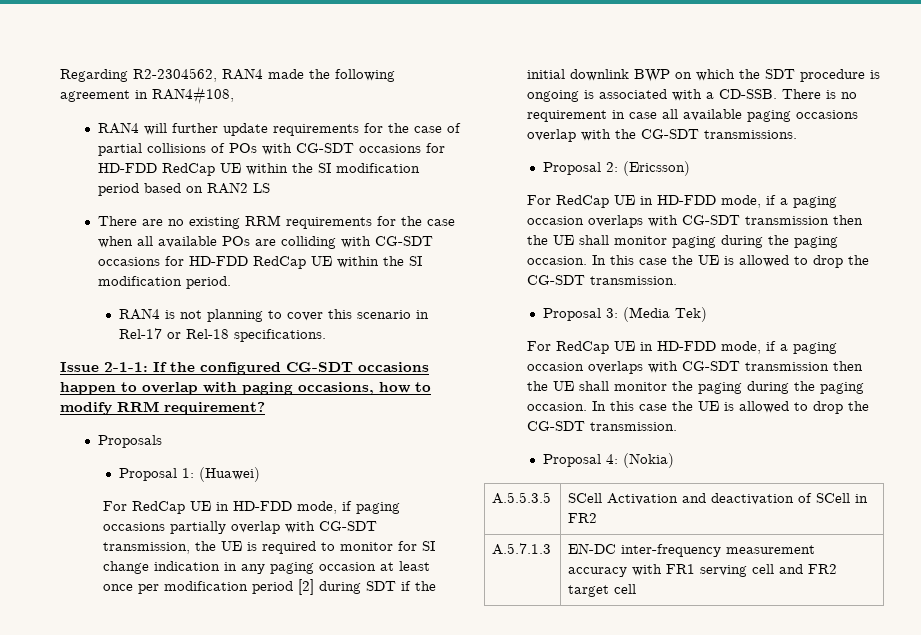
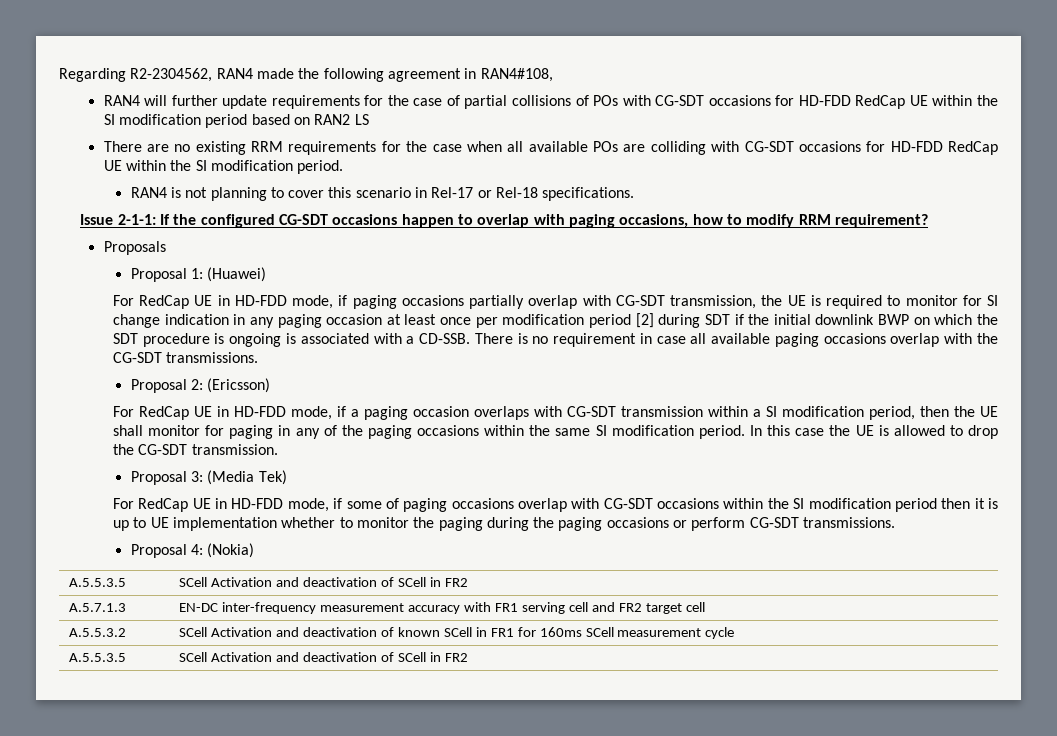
- For RedCap UE in HD-FDD mode, if a paging occasion overlaps with CG-SDT transmission then the UE shall monitor paging during the paging occasion.
+ For RedCap UE in HD-FDD mode, if a paging occasion overlaps with CG-SDT transmission within a SI modification period, then the UE shall monitor for paging in any of the paging occasions within the same SI modification period.
- For RedCap UE in HD-FDD mode, if a paging occasion overlaps with CG-SDT transmission then the UE shall monitor the paging during the paging occasion. In this case the UE is allowed to drop the CG-SDT transmission.
+ For RedCap UE in HD-FDD mode, if some of paging occasions overlap with CG-SDT occasions within the SI modification period then it is up to UE implementation whether to monitor the paging during the paging occasions or perform CG-SDT transmissions.
+ A.5.5.3.2 | SCell Activation and deactivation of known SCell in FR1 for 160ms SCell measurement cycle
+ A.5.5.3.5 | SCell Activation and deactivation of SCell in FR2

